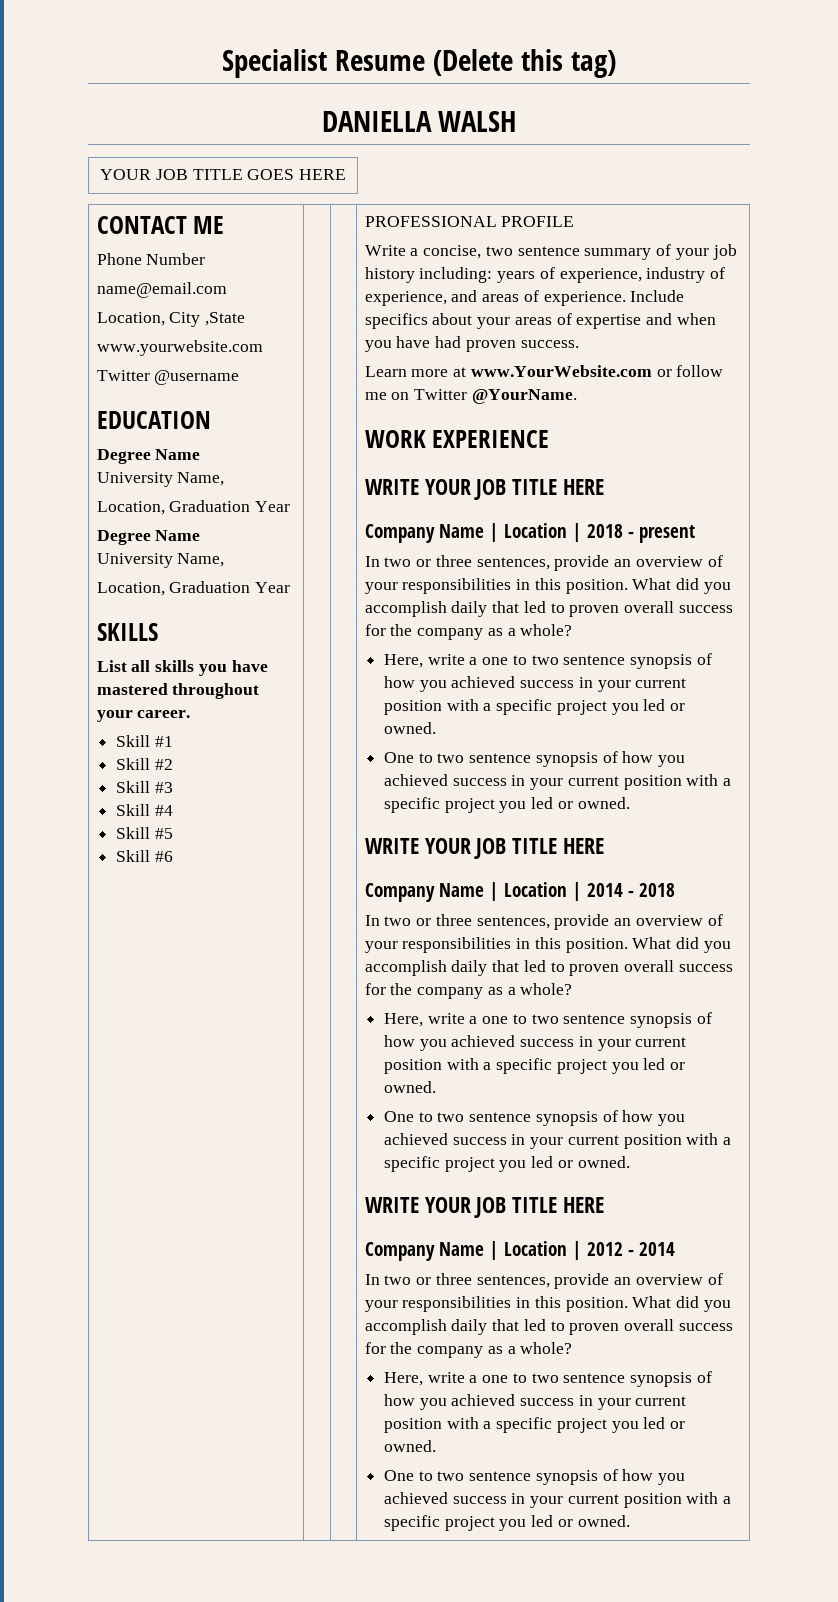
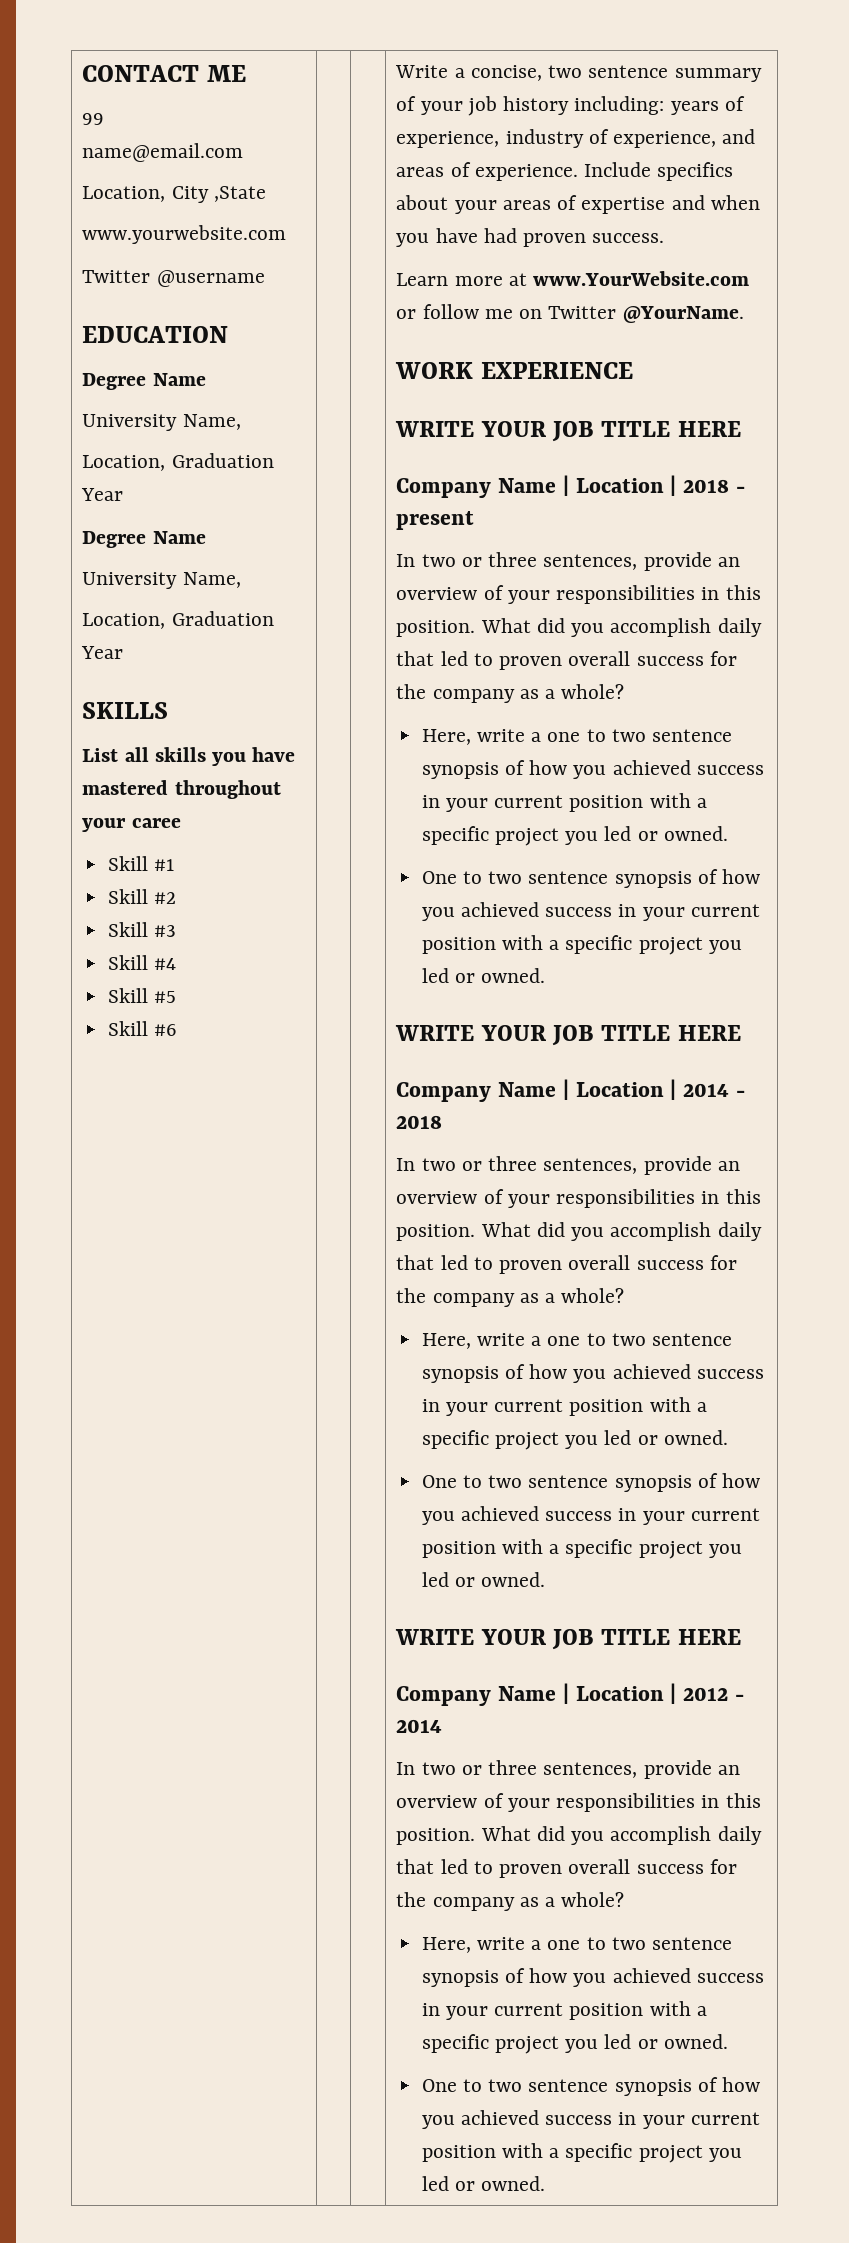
- Specialist Resume (Delete this tag)
- DANIELLA WALSH
- YOUR JOB TITLE GOES HERE
- Phone Number
+ 99
- List all skills you have mastered throughout your career.
+ List all skills you have mastered throughout your caree
- PROFESSIONAL PROFILE

